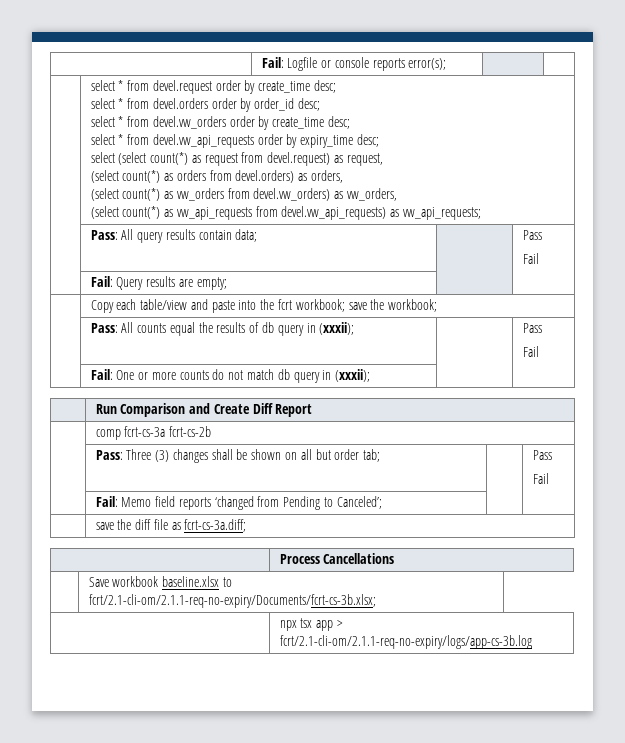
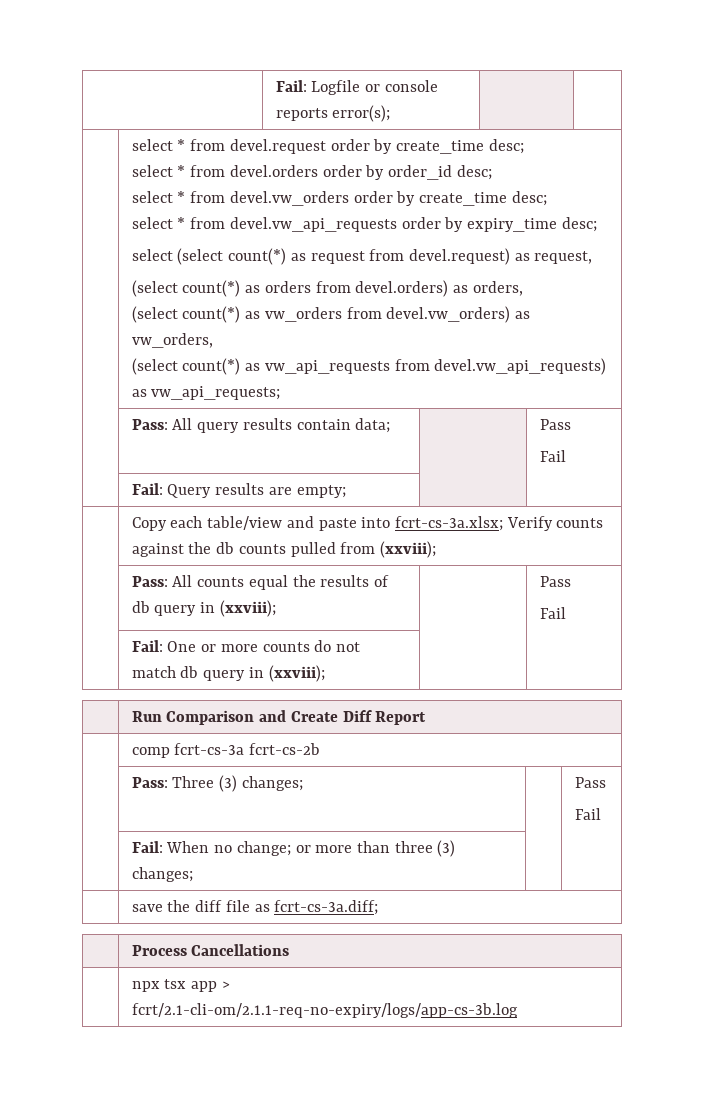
- | Copy each table/view and paste into the fcrt workbook; save the workbook;
+ | Copy each table/view and paste into fcrt-cs-3a.xlsx; Verify counts against the db counts pulled from (xxviii);
- | Pass: All counts equal the results of db query in (xxxii); | | Pass
+ | Pass: All counts equal the results of db query in (xxviii); | | Pass
- | Fail: One or more counts do not match db query in (xxxii); | |
+ | Fail: One or more counts do not match db query in (xxviii); | |
- | Pass: Three (3) changes shall be shown on all but order tab; | | Pass
+ | Pass: Three (3) changes; | | Pass
  Fail
- | Fail: Memo field reports ‘changed from Pending to Canceled’; | |
+ | Fail: When no change; or more than three (3) changes; | |
- | Save workbook baseline.xlsx to fcrt/2.1-cli-om/2.1.1-req-no-expiry/Documents/fcrt-cs-3b.xlsx;

